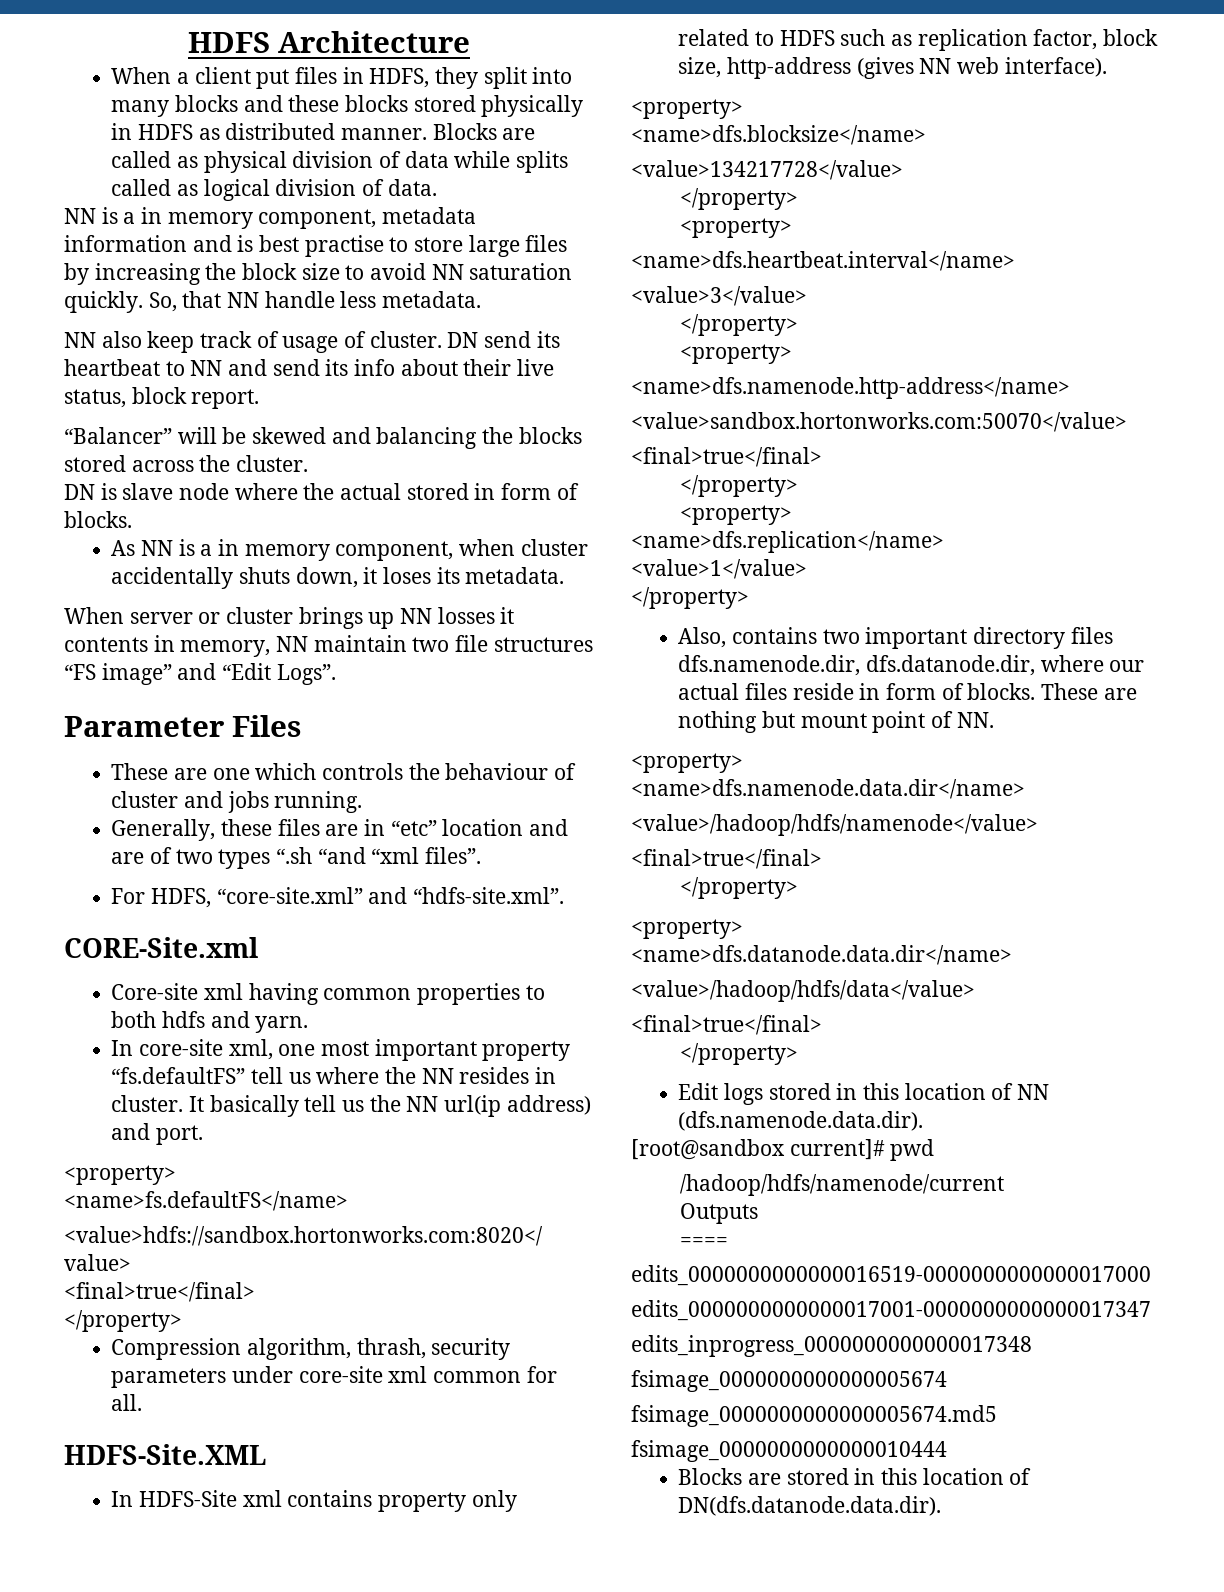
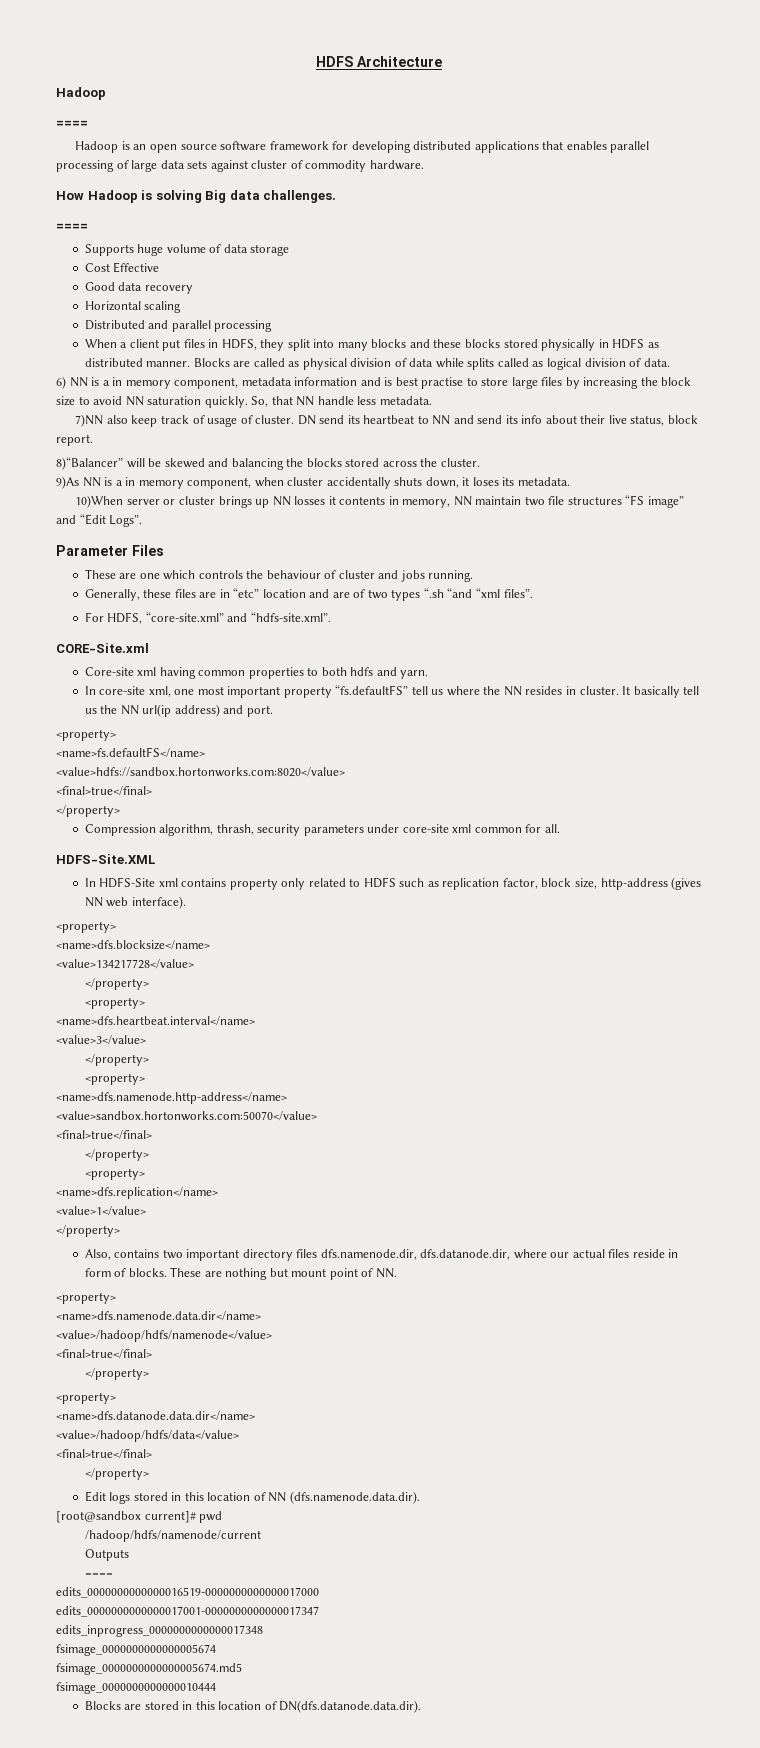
  HDFS Architecture
+ Hadoop
+ ====
+ Hadoop is an open source software framework for developing distributed applications that enables parallel processing of large data sets against cluster of commodity hardware.
+ How Hadoop is solving Big data challenges.
+ ====
+ Supports huge volume of data storage
+ Cost Effective
+ Good data recovery
+ Horizontal scaling
+ Distributed and parallel processing
- NN is a in memory component, metadata information and is best practise to store large files by increasing the block size to avoid NN saturation quickly.
+ 6) NN is a in memory component, metadata information and is best practise to store large files by increasing the block size to avoid NN saturation quickly.
- NN also keep track of usage of cluster.
+ 7)NN also keep track of usage of cluster.
- “Balancer” will be skewed and balancing the blocks stored across the cluster.
+ 8)“Balancer” will be skewed and balancing the blocks stored across the cluster.
- DN is slave node where the actual stored in form of blocks.
- As NN is a in memory component, when cluster accidentally shuts down, it loses its metadata.
+ 9)As NN is a in memory component, when cluster accidentally shuts down, it loses its metadata.
- When server or cluster brings up NN losses it contents in memory, NN maintain two file structures “FS image” and “Edit Logs”.
+ 10)When server or cluster brings up NN losses it contents in memory, NN maintain two file structures “FS image” and “Edit Logs”.

